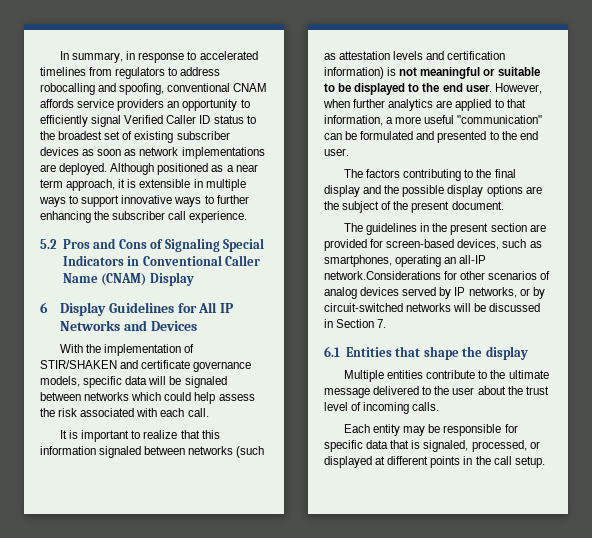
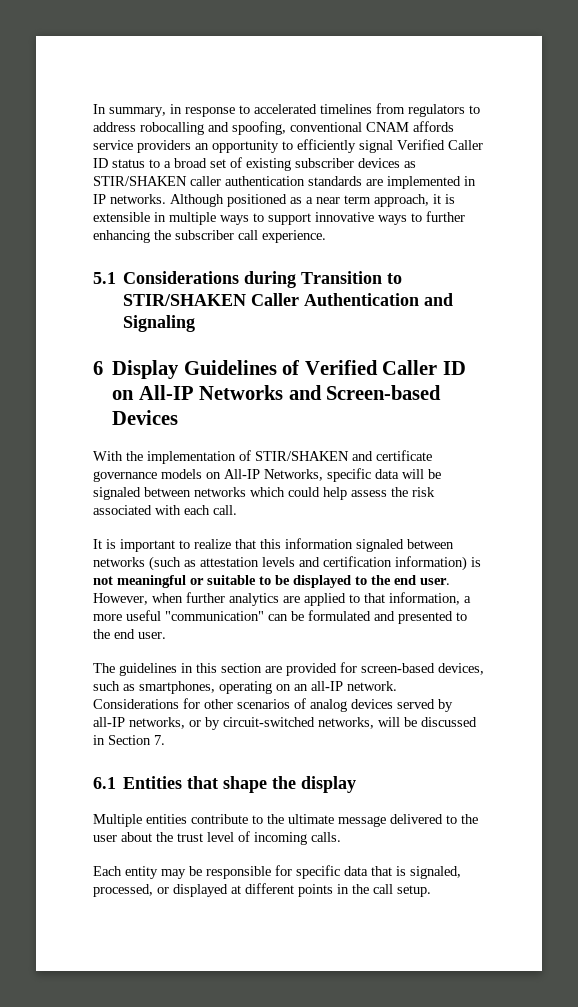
- In summary, in response to accelerated timelines from regulators to address robocalling and spoofing, conventional CNAM affords service providers an opportunity to efficiently signal Verified Caller ID status to the broadest set of existing subscriber devices as soon as network implementations are deployed.
+ In summary, in response to accelerated timelines from regulators to address robocalling and spoofing, conventional CNAM affords service providers an opportunity to efficiently signal Verified Caller ID status to a broad set of existing subscriber devices as STIR/SHAKEN caller authentication standards are implemented in IP networks.
- 5.2 Pros and Cons of Signaling Special Indicators in Conventional Caller Name (CNAM) Display
- 6 Display Guidelines for All IP Networks and Devices
+ 5.1 Considerations during Transition to STIR/SHAKEN Caller Authentication and Signaling
+ 6 Display Guidelines of Verified Caller ID on All-IP Networks and Screen-based Devices
- With the implementation of STIR/SHAKEN and certificate governance models, specific data will be signaled between networks which could help assess the risk associated with each call.
+ With the implementation of STIR/SHAKEN and certificate governance models on All-IP Networks, specific data will be signaled between networks which could help assess the risk associated with each call.
- The factors contributing to the final display and the possible display options are the subject of the present document.
- The guidelines in the present section are provided for screen-based devices, such as smartphones, operating an all-IP network.Considerations for other scenarios of analog devices served by IP networks, or by circuit-switched networks will be discussed in Section 7.
+ The guidelines in this section are provided for screen-based devices, such as smartphones, operating on an all-IP network. Considerations for other scenarios of analog devices served by all-IP networks, or by circuit-switched networks, will be discussed in Section 7.

